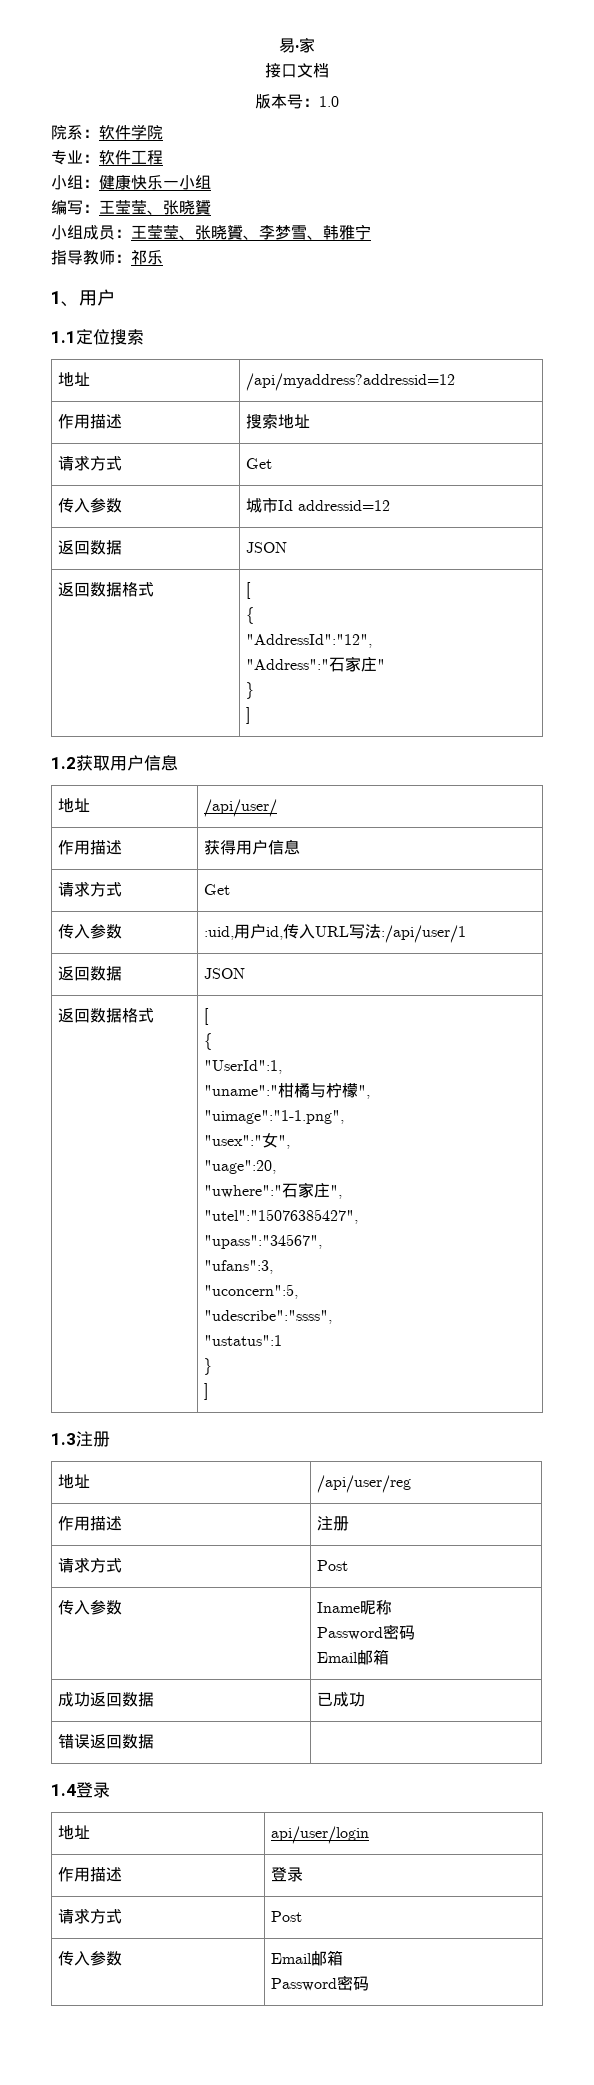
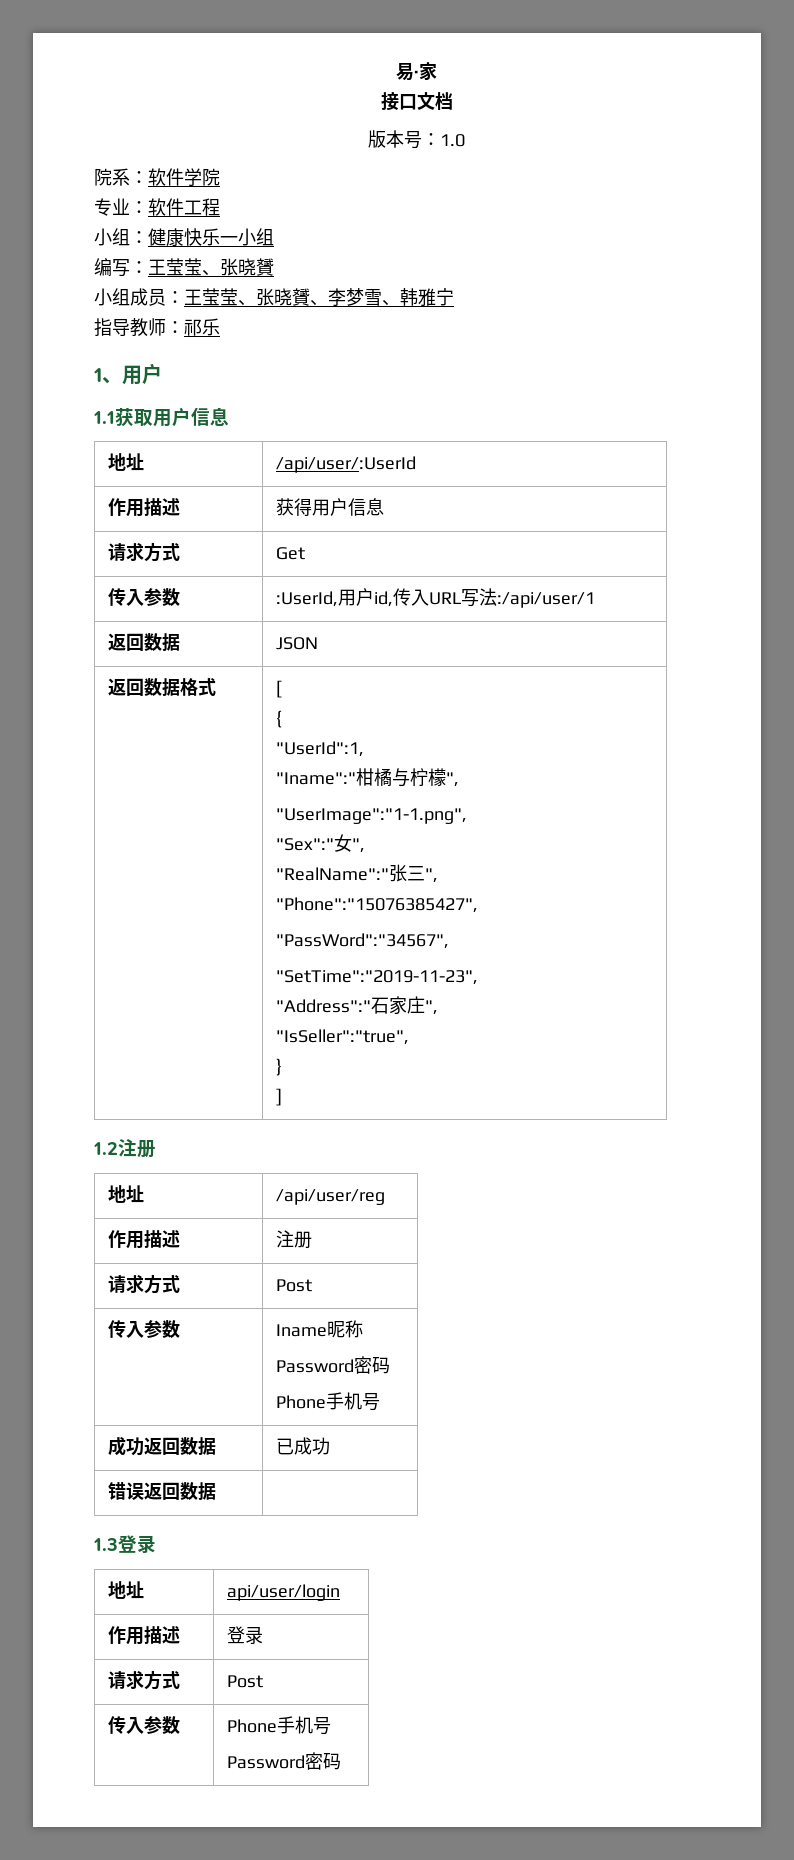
- 1.1定位搜索
- 地址 | /api/myaddress?addressid=12
- 作用描述 | 搜索地址
- 请求方式 | Get
- 传入参数 | 城市Id addressid=12
- 返回数据 | JSON
- 返回数据格式 | [
- {
- "AddressId":"12",
- "Address":"石家庄"
- }
- ]
- 1.2获取用户信息
+ 1.1获取用户信息
- 地址 | /api/user/
+ 地址 | /api/user/:UserId
- 传入参数 | :uid,用户id,传入URL写法:/api/user/1
+ 传入参数 | :UserId,用户id,传入URL写法:/api/user/1
  返回数据 | JSON
  返回数据格式 | [
  {
  "UserId":1,
- "uname":"柑橘与柠檬",
- "uimage":"1-1.png",
- "usex":"女",
- "uage":20,
- "uwhere":"石家庄",
- "utel":"15076385427",
- "upass":"34567",
- "ufans":3,
- "uconcern":5,
- "udescribe":"ssss",
- "ustatus":1
+ "Iname":"柑橘与柠檬",
+ "UserImage":"1-1.png",
+ "Sex":"女",
+ "RealName":"张三",
+ "Phone":"15076385427",
+ "PassWord":"34567",
+ "SetTime":"2019-11-23",
+ "Address":"石家庄",
+ "IsSeller":"true",
  }
  ]
- 1.3注册
+ 1.2注册
  传入参数 | Iname昵称
  Password密码
- Email邮箱
+ Phone手机号
- 1.4登录
+ 1.3登录
- 传入参数 | Email邮箱
+ 传入参数 | Phone手机号

